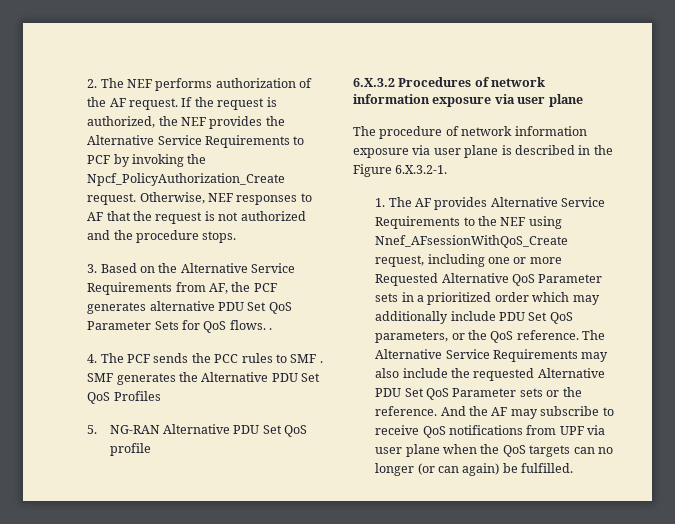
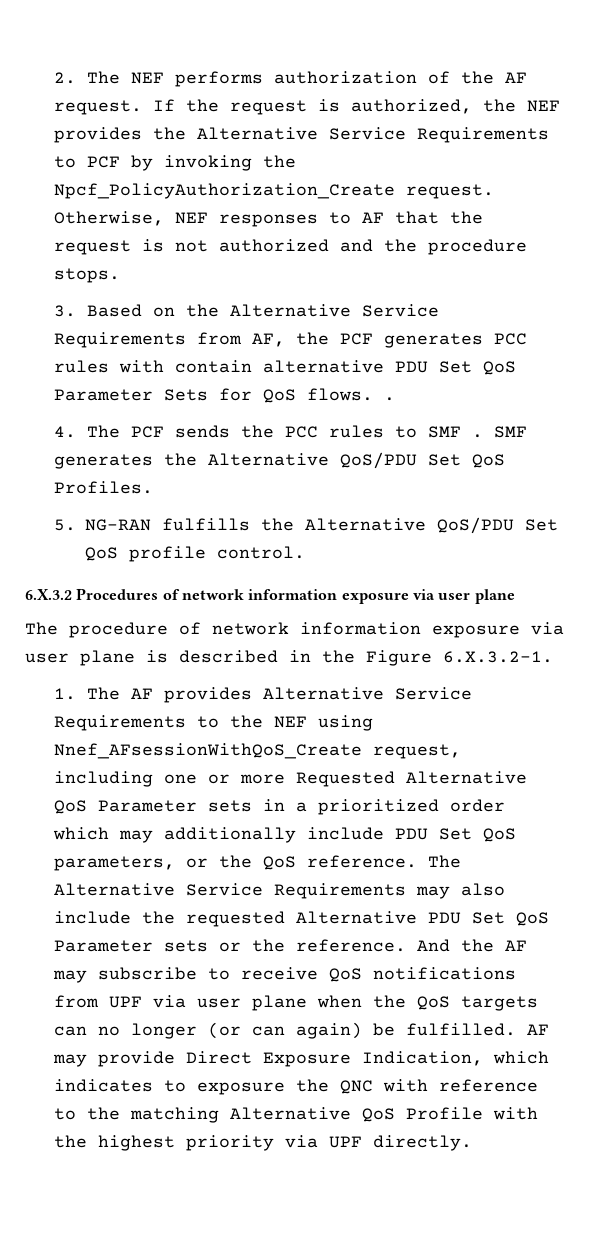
- 3. Based on the Alternative Service Requirements from AF, the PCF generates alternative PDU Set QoS Parameter Sets for QoS flows. .
+ 3. Based on the Alternative Service Requirements from AF, the PCF generates PCC rules with contain alternative PDU Set QoS Parameter Sets for QoS flows. .
- SMF generates the Alternative PDU Set QoS Profiles
+ SMF generates the Alternative QoS/PDU Set QoS Profiles.
- 5. NG-RAN Alternative PDU Set QoS profile
+ 5. NG-RAN fulfills the Alternative QoS/PDU Set QoS profile control.
+ AF may provide Direct Exposure Indication, which indicates to exposure the QNC with reference to the matching Alternative QoS Profile with the highest priority via UPF directly.

